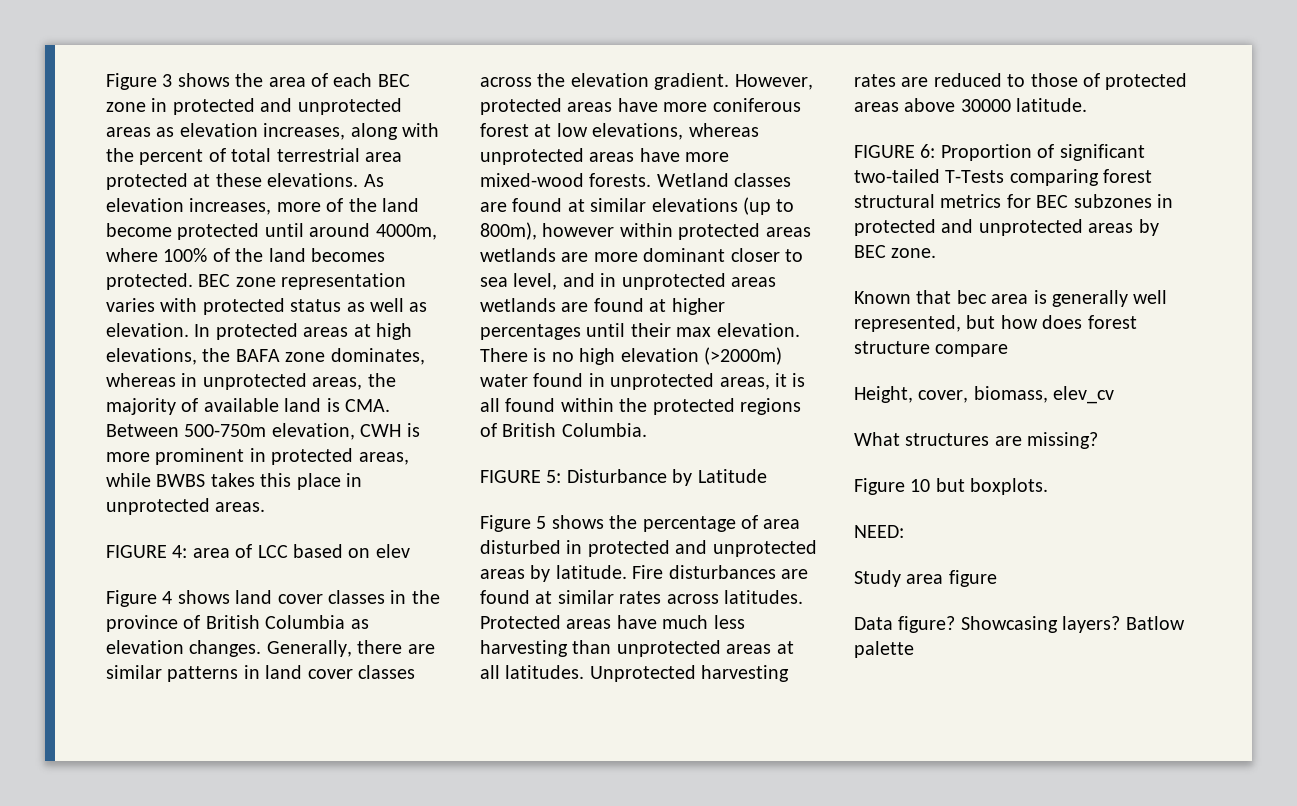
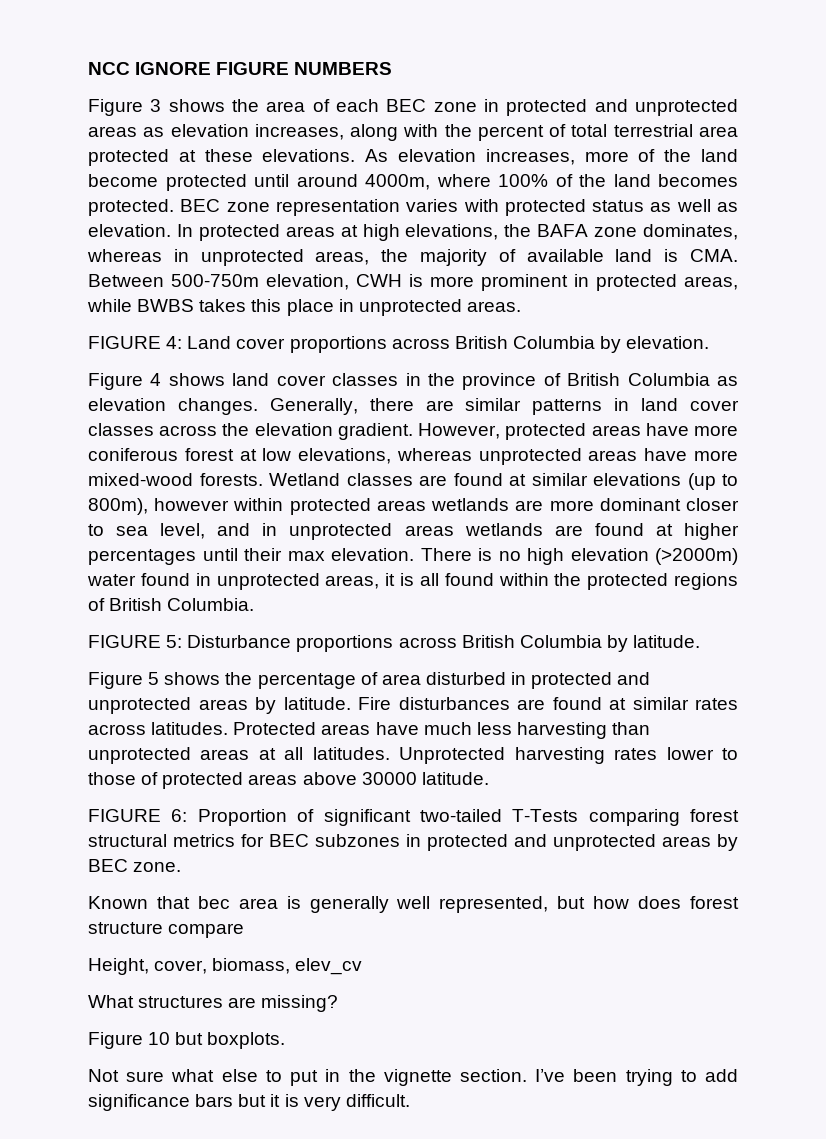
+ NCC IGNORE FIGURE NUMBERS
- FIGURE 4: area of LCC based on elev
+ FIGURE 4: Land cover proportions across British Columbia by elevation.
- FIGURE 5: Disturbance by Latitude
+ FIGURE 5: Disturbance proportions across British Columbia by latitude.
- Unprotected harvesting rates are reduced to those of protected areas above 30000 latitude.
+ Unprotected harvesting rates lower to those of protected areas above 30000 latitude.
- NEED:
- Study area figure
- Data figure? Showcasing layers? Batlow palette
+ Not sure what else to put in the vignette section. I’ve been trying to add significance bars but it is very difficult.

